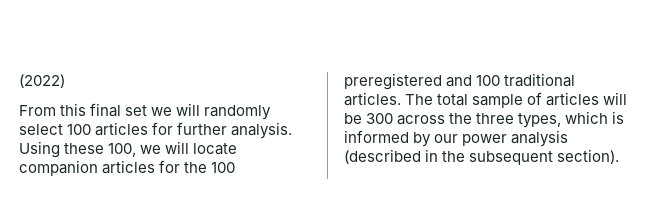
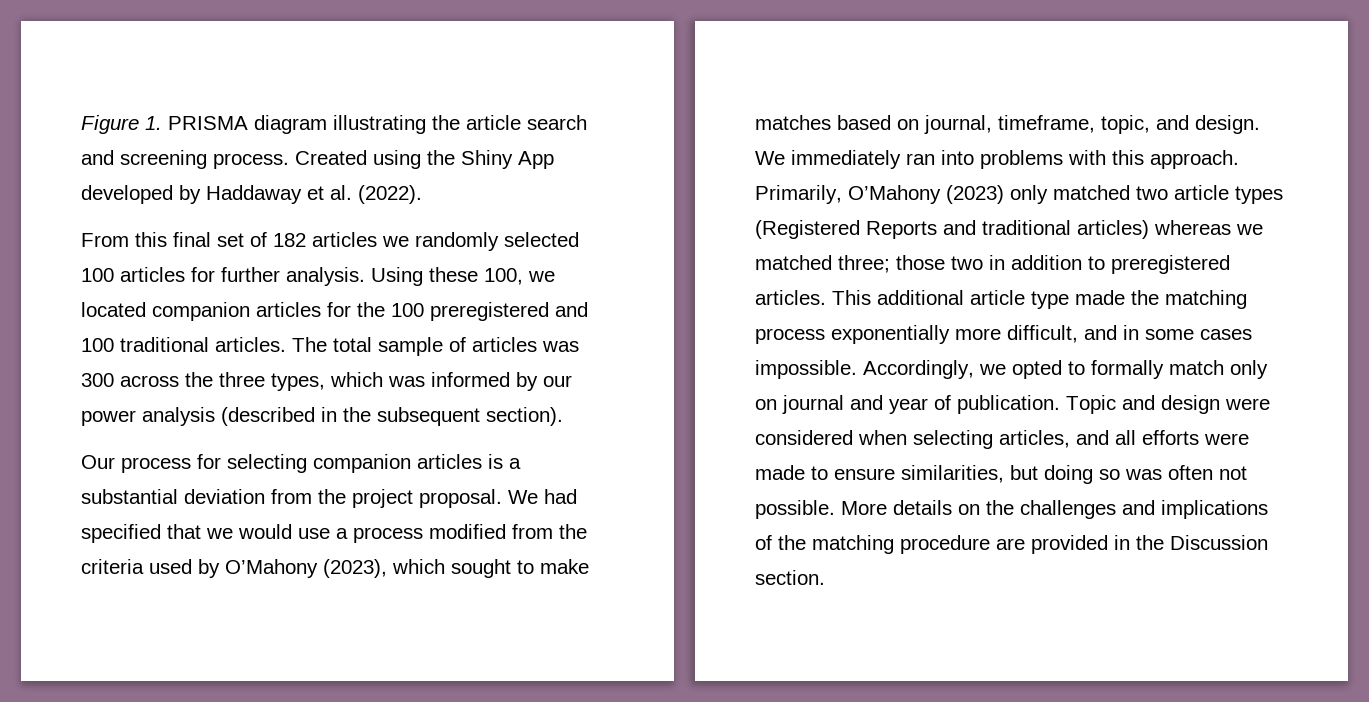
- (2022)
- From this final set we will randomly select 100 articles for further analysis.
+ Figure 1. PRISMA diagram illustrating the article search and screening process. Created using the Shiny App developed by Haddaway et al. (2022).
+ From this final set of 182 articles we randomly selected 100 articles for further analysis.
- Using these 100, we will locate companion articles for the 100 preregistered and 100 traditional articles.
+ Using these 100, we located companion articles for the 100 preregistered and 100 traditional articles.
- The total sample of articles will be 300 across the three types, which is informed by our power analysis (described in the subsequent section).
+ The total sample of articles was 300 across the three types, which was informed by our power analysis (described in the subsequent section).
+ Our process for selecting companion articles is a substantial deviation from the project proposal. We had specified that we would use a process modified from the criteria used by O’Mahony (2023), which sought to make matches based on journal, timeframe, topic, and design. We immediately ran into problems with this approach. Primarily, O’Mahony (2023) only matched two article types (Registered Reports and traditional articles) whereas we matched three; those two in addition to preregistered articles. This additional article type made the matching process exponentially more difficult, and in some cases impossible. Accordingly, we opted to formally match only on journal and year of publication. Topic and design were considered when selecting articles, and all efforts were made to ensure similarities, but doing so was often not possible. More details on the challenges and implications of the matching procedure are provided in the Discussion section.

